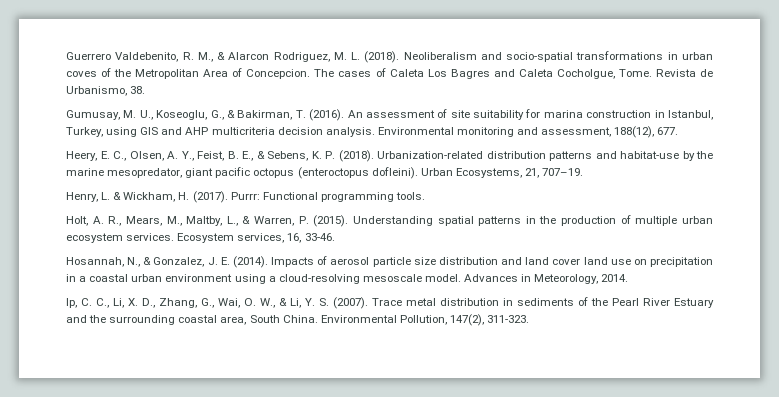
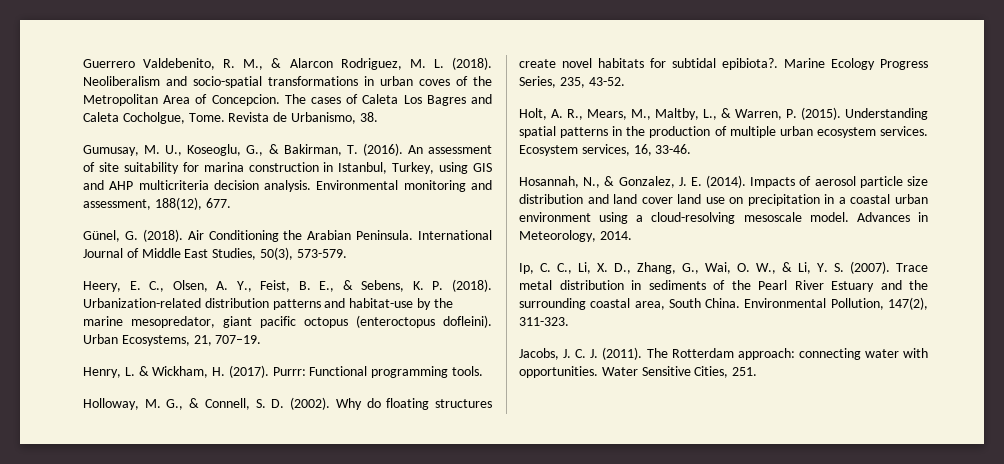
+ Günel, G. (2018). Air Conditioning the Arabian Peninsula. International Journal of Middle East Studies, 50(3), 573-579.
+ Holloway, M. G., & Connell, S. D. (2002). Why do floating structures create novel habitats for subtidal epibiota?. Marine Ecology Progress Series, 235, 43-52.
+ Jacobs, J. C. J. (2011). The Rotterdam approach: connecting water with opportunities. Water Sensitive Cities, 251.

